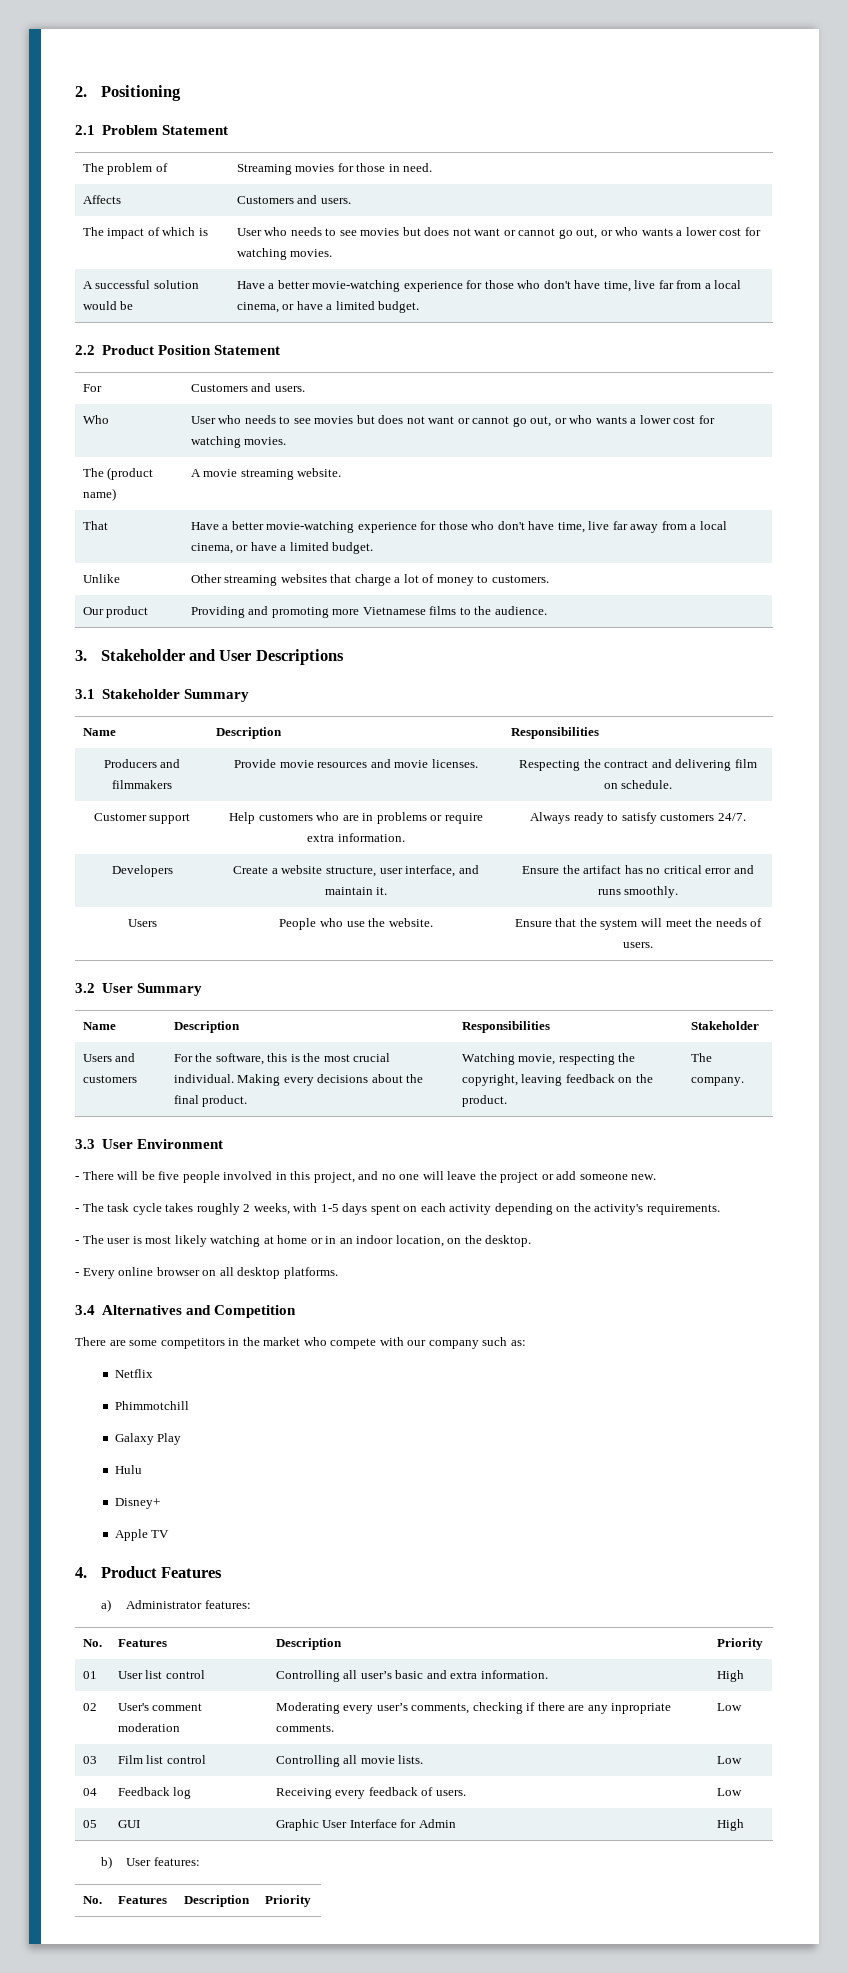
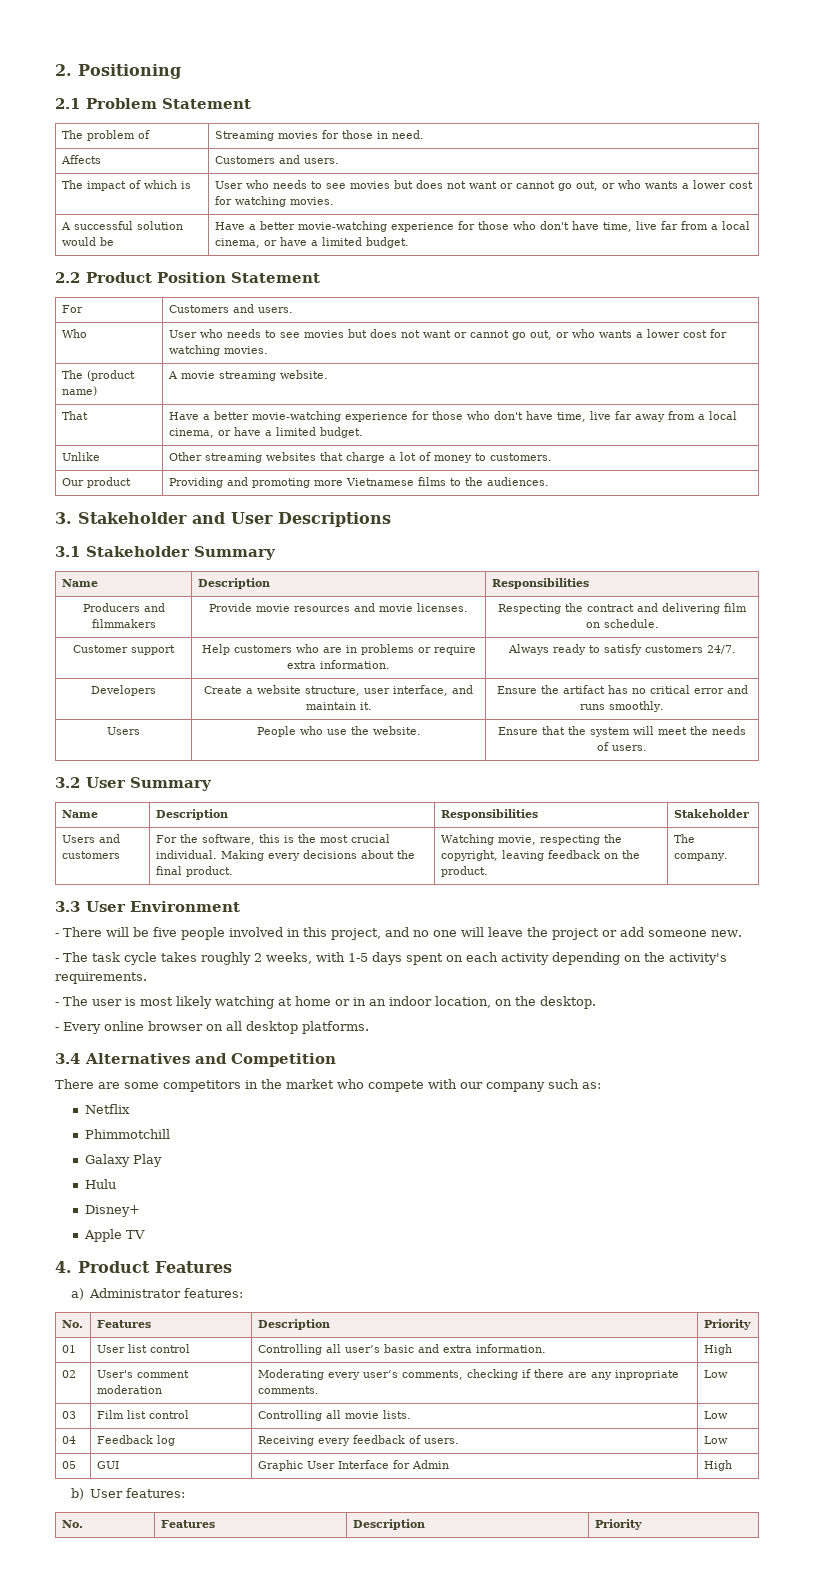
- Our product | Providing and promoting more Vietnamese films to the audience.
+ Our product | Providing and promoting more Vietnamese films to the audiences.

